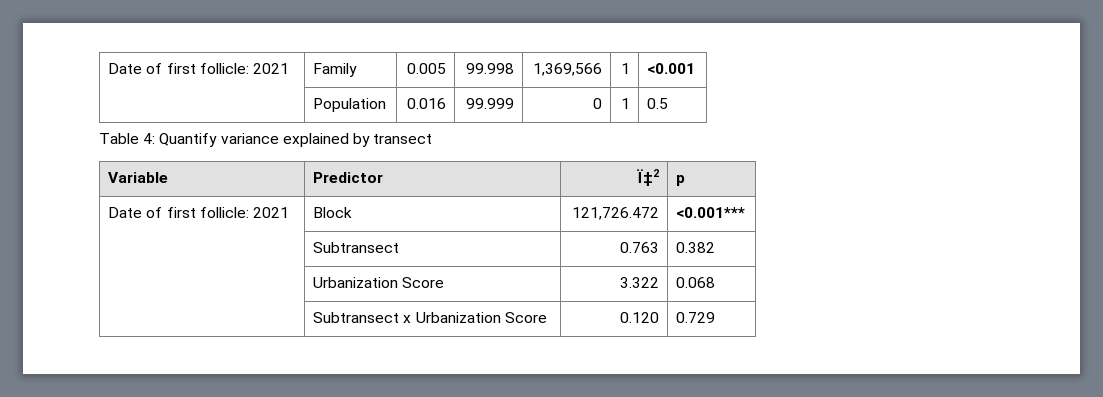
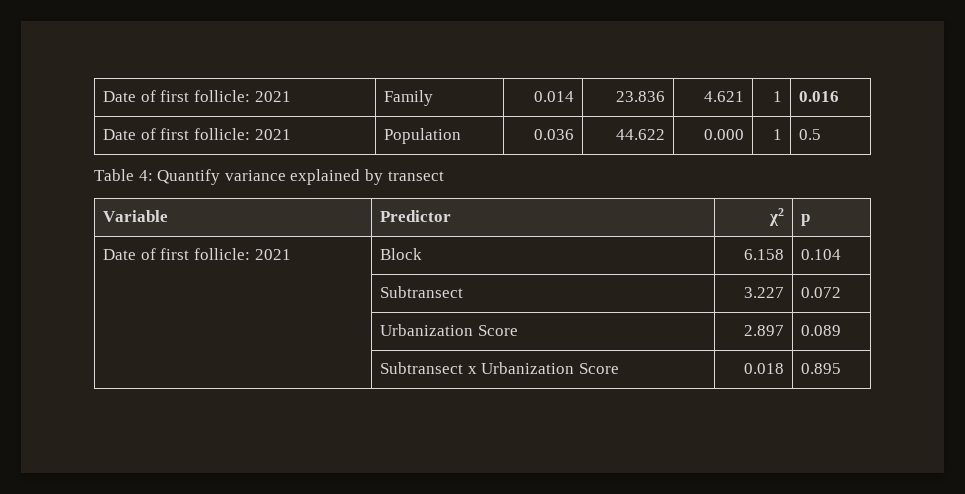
- Date of first follicle: 2021 | Family | 0.005 | 99.998 | 1,369,566 | 1 | <0.001
- | Population | 0.016 | 99.999 | 0 | 1 | 0.5
+ Date of first follicle: 2021 | Family | 0.014 | 23.836 | 4.621 | 1 | 0.016
+ Date of first follicle: 2021 | Population | 0.036 | 44.622 | 0.000 | 1 | 0.5
- Variable | Predictor | Ï‡2 | p
+ Variable | Predictor | χ2 | p
- Date of first follicle: 2021 | Block | 121,726.472 | <0.001***
+ Date of first follicle: 2021 | Block | 6.158 | 0.104
- | Subtransect | 0.763 | 0.382
- | Urbanization Score | 3.322 | 0.068
+ | Subtransect | 3.227 | 0.072
+ | Urbanization Score | 2.897 | 0.089
- | Subtransect x Urbanization Score | 0.120 | 0.729
+ | Subtransect x Urbanization Score | 0.018 | 0.895

